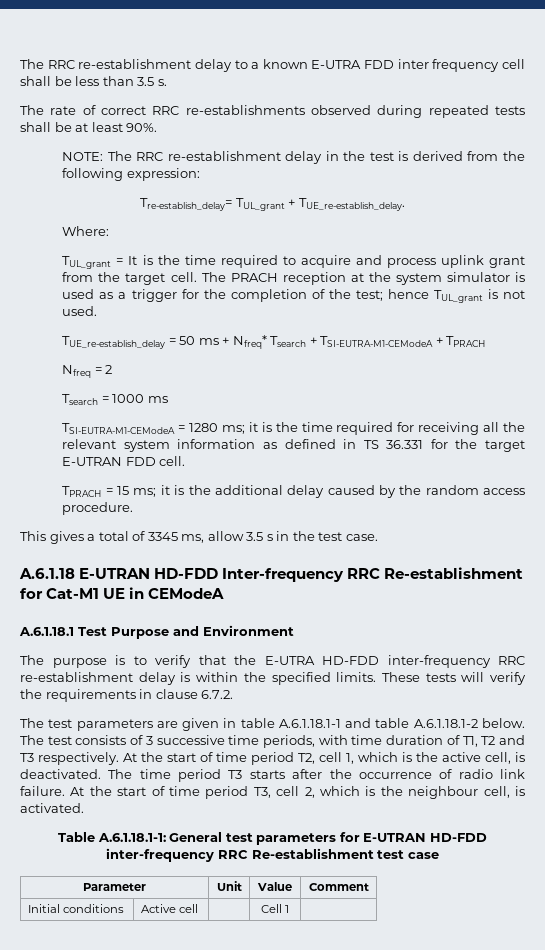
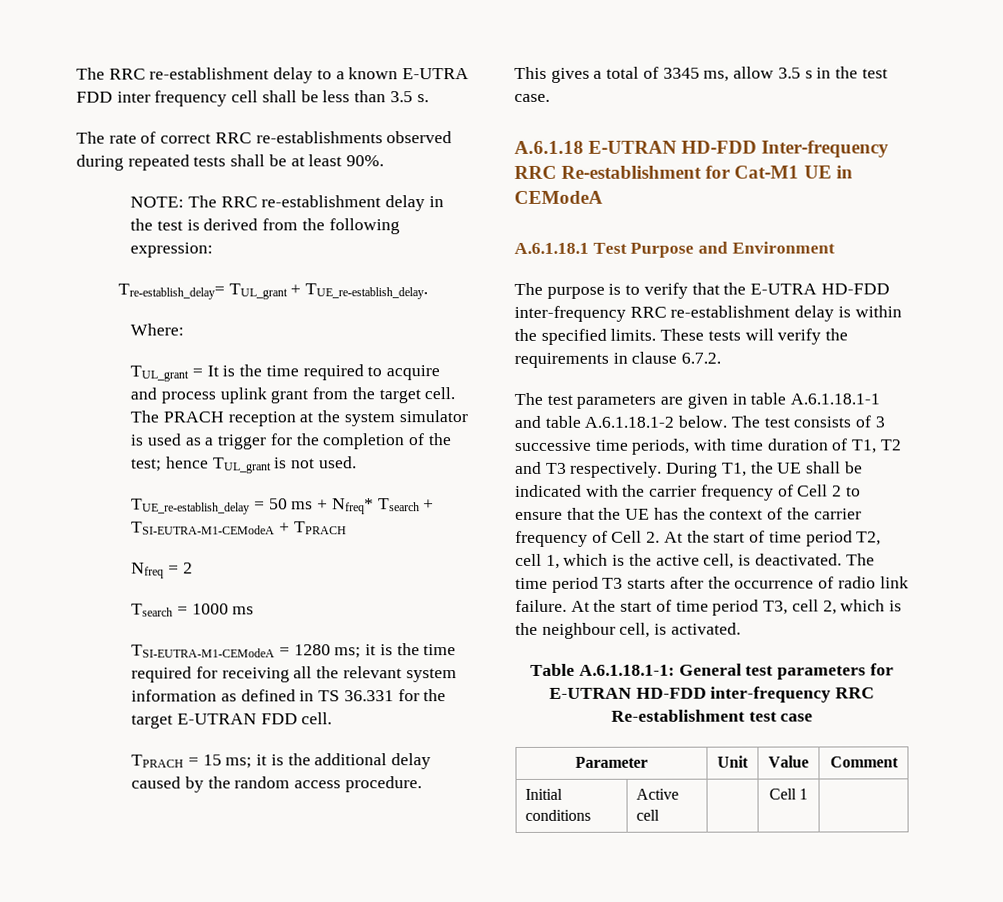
- At the start of time period T2, cell 1, which is the active cell, is deactivated.
+ During T1, the UE shall be indicated with the carrier frequency of Cell 2 to ensure that the UE has the context of the carrier frequency of Cell 2. At the start of time period T2, cell 1, which is the active cell, is deactivated.

